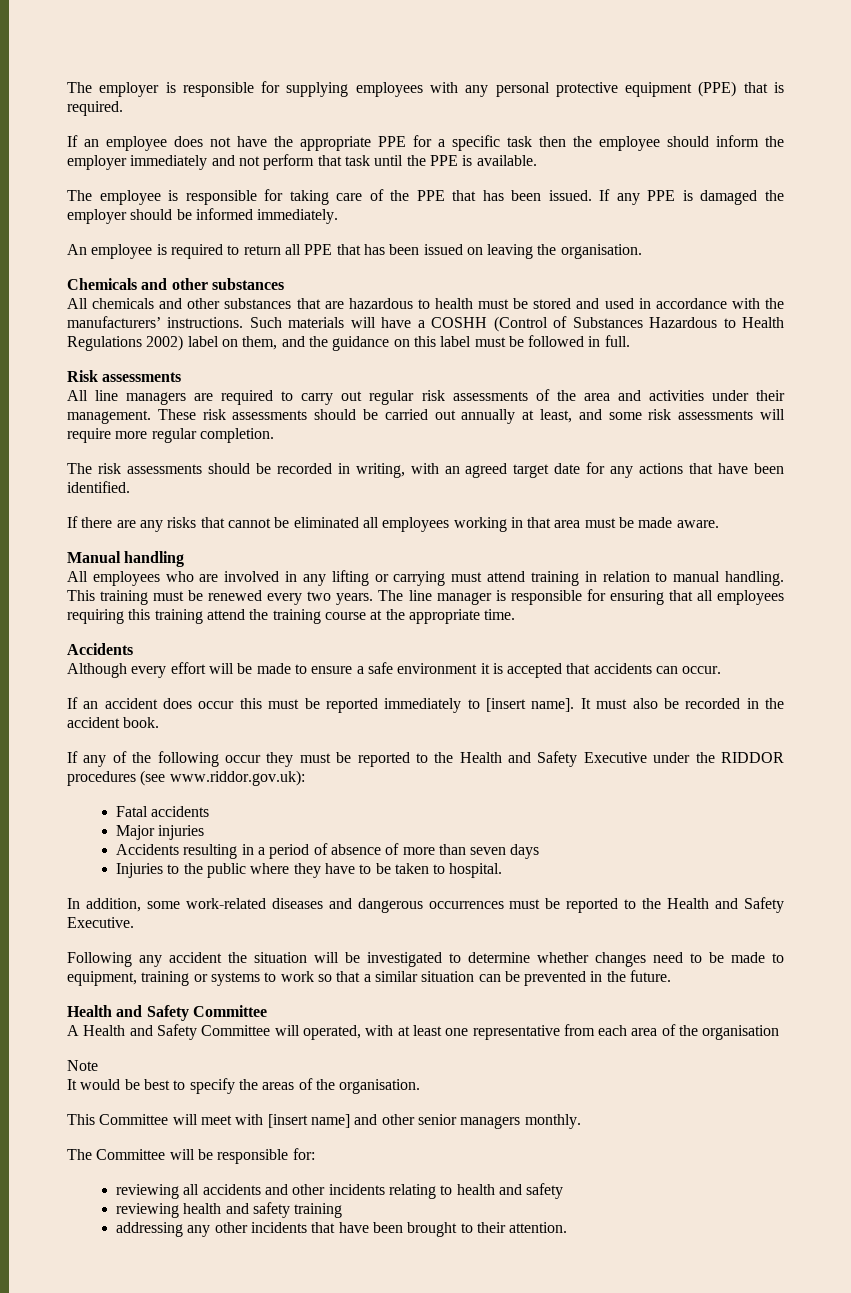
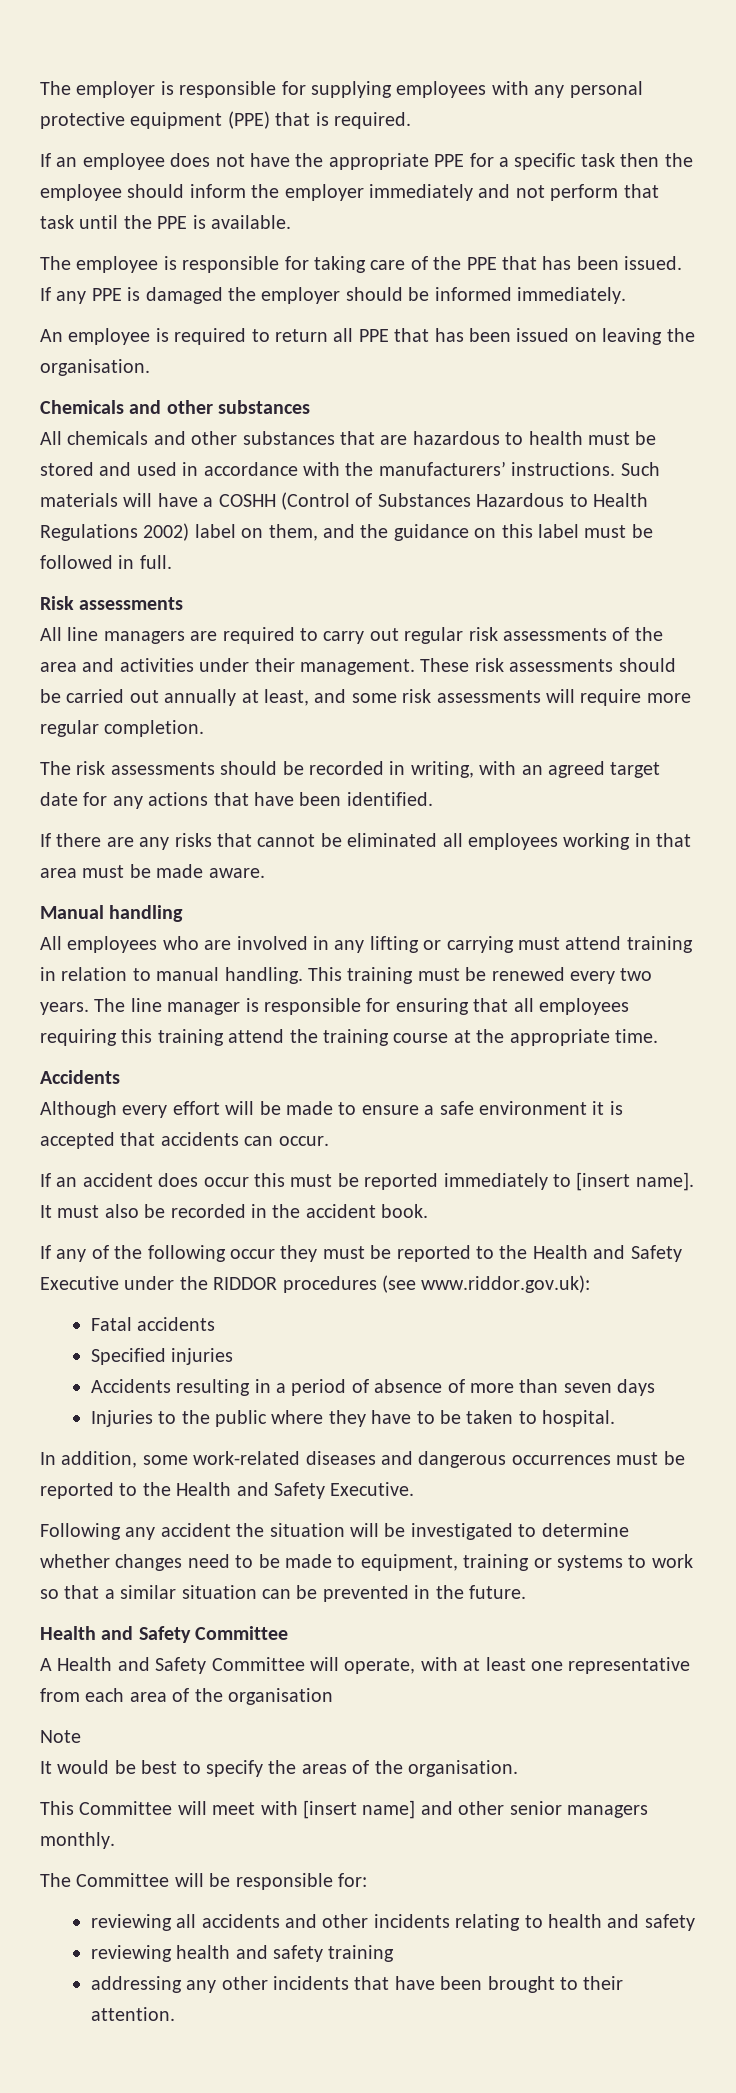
- Major injuries
+ Specified injuries
- A Health and Safety Committee will operated, with at least one representative from each area of the organisation
+ A Health and Safety Committee will operate, with at least one representative from each area of the organisation

